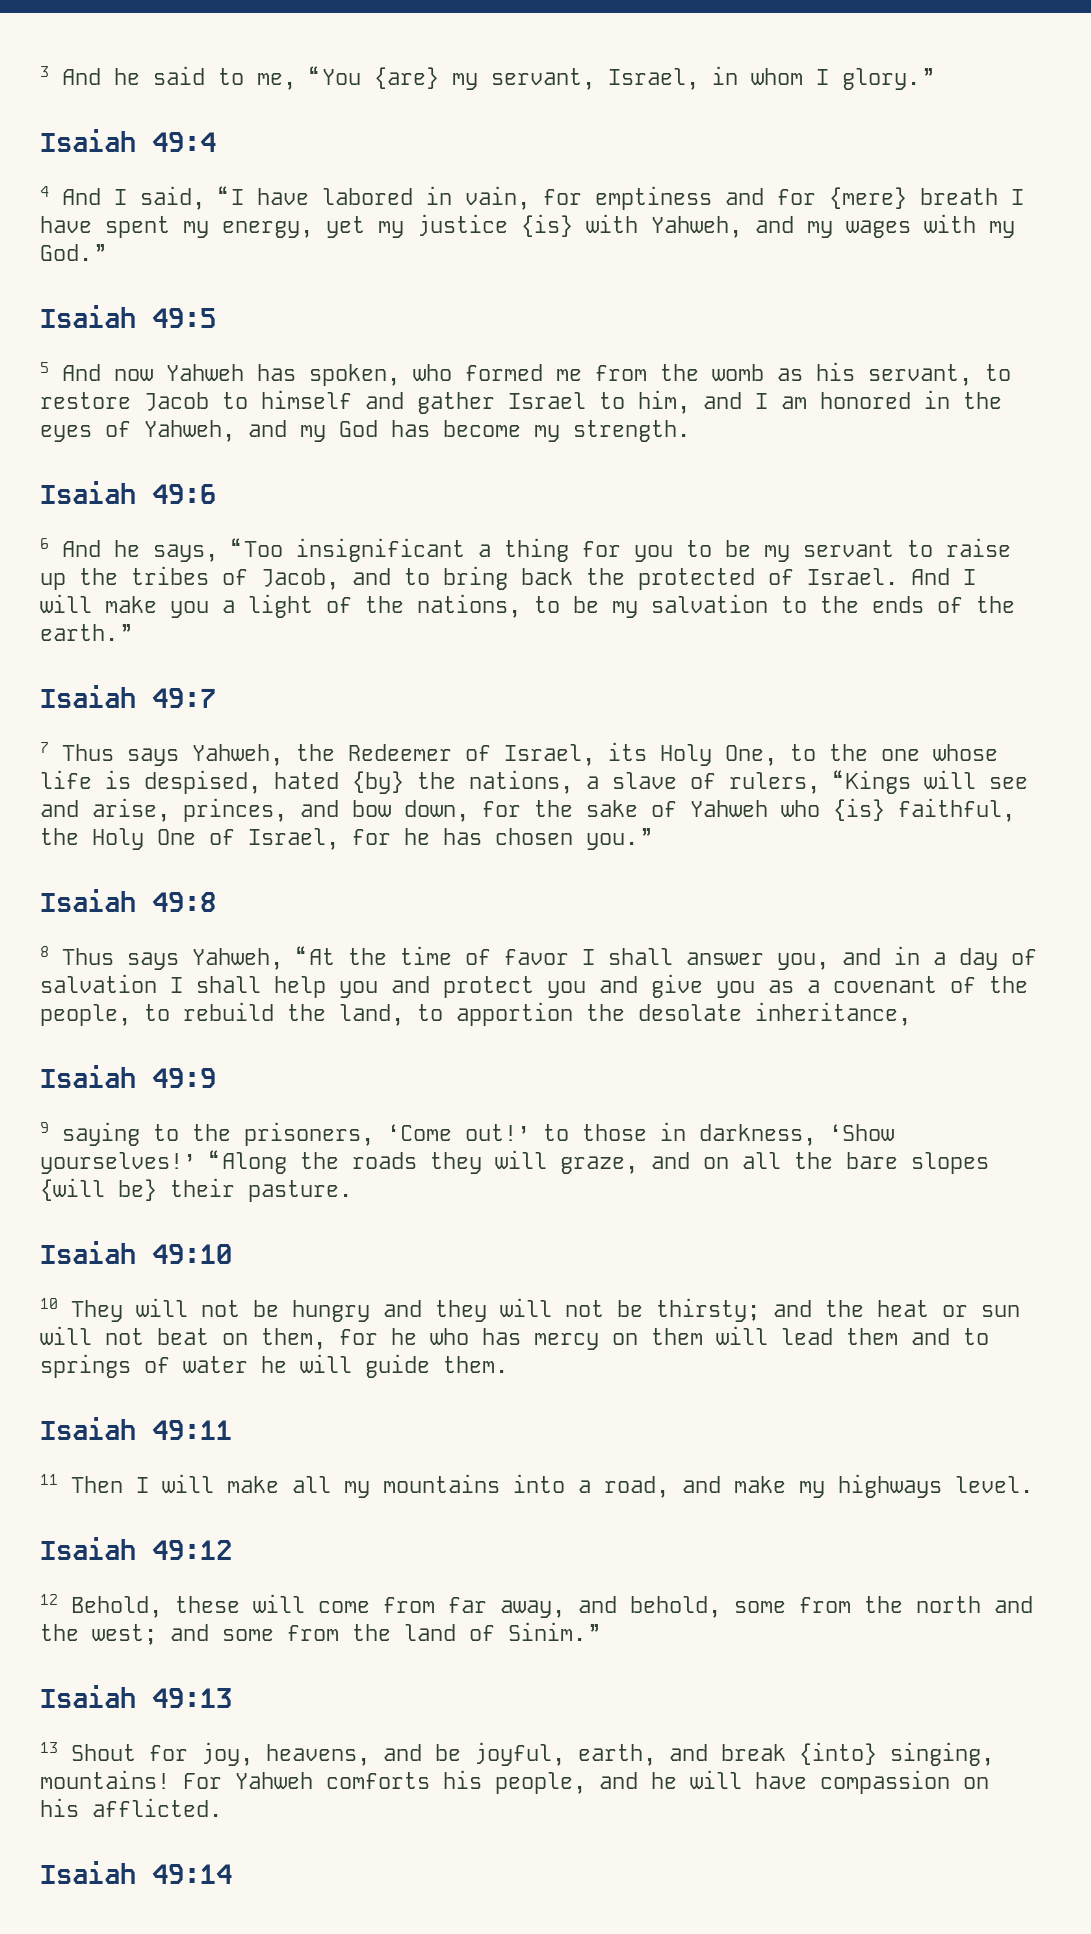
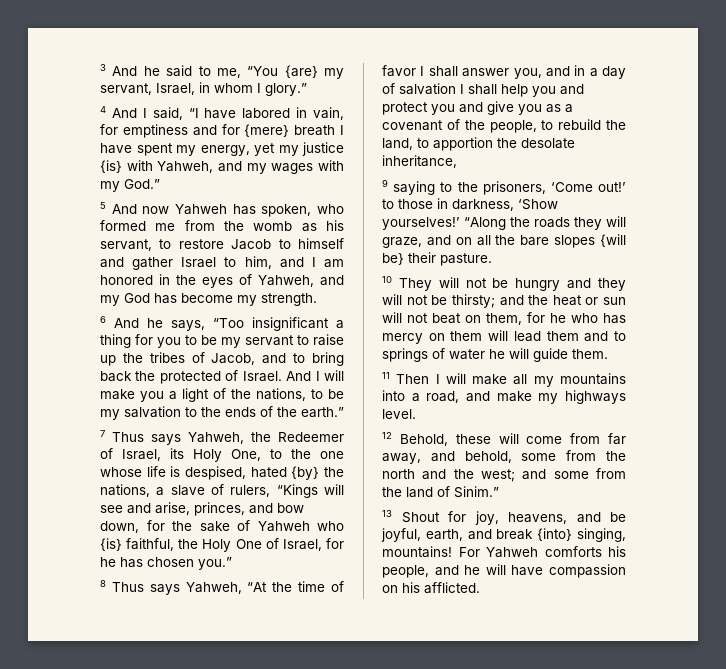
- Isaiah 49:4
- Isaiah 49:5
- Isaiah 49:6
- Isaiah 49:7
- Isaiah 49:8
- Isaiah 49:9
- Isaiah 49:10
- Isaiah 49:11
- Isaiah 49:12
- Isaiah 49:13
- Isaiah 49:14

